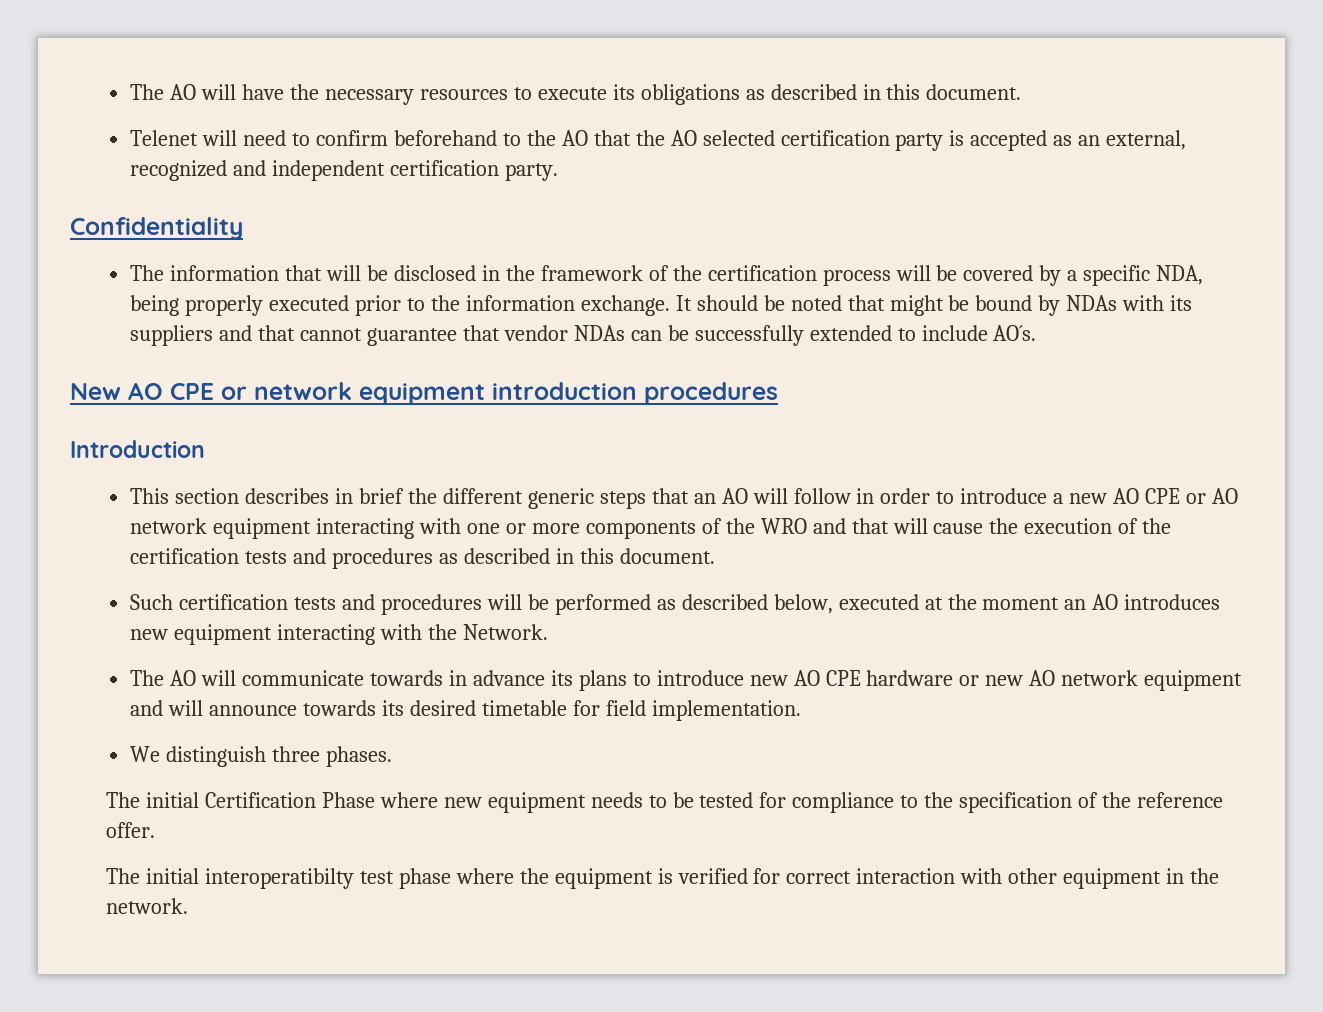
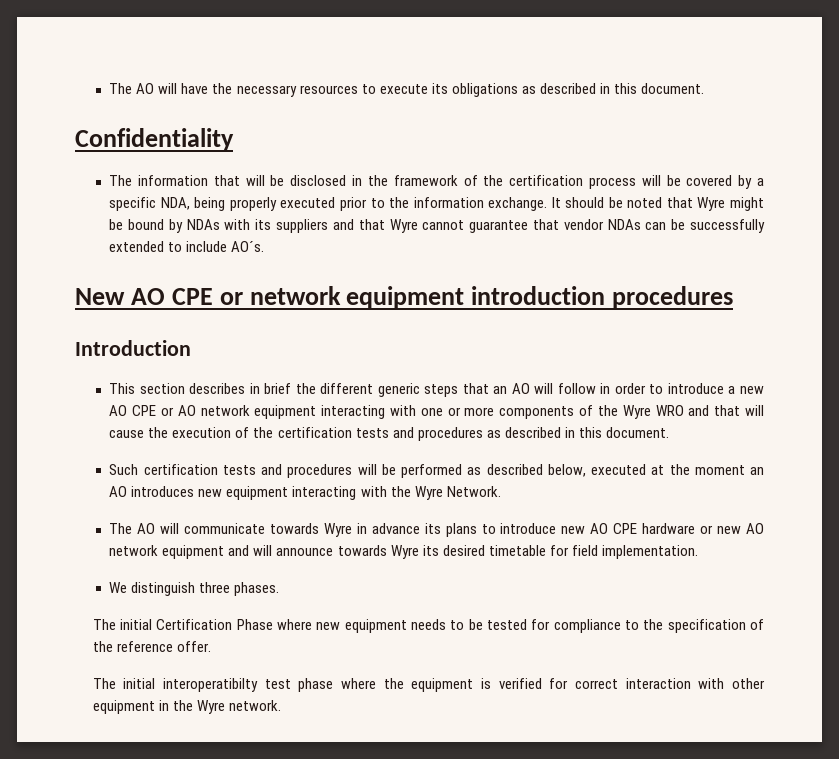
- Telenet will need to confirm beforehand to the AO that the AO selected certification party is accepted as an external, recognized and independent certification party.
- It should be noted that might be bound by NDAs with its suppliers and that cannot guarantee that vendor NDAs can be successfully extended to include AO´s.
+ It should be noted that Wyre might be bound by NDAs with its suppliers and that Wyre cannot guarantee that vendor NDAs can be successfully extended to include AO´s.
- This section describes in brief the different generic steps that an AO will follow in order to introduce a new AO CPE or AO network equipment interacting with one or more components of the WRO and that will cause the execution of the certification tests and procedures as described in this document.
+ This section describes in brief the different generic steps that an AO will follow in order to introduce a new AO CPE or AO network equipment interacting with one or more components of the Wyre WRO and that will cause the execution of the certification tests and procedures as described in this document.
- Such certification tests and procedures will be performed as described below, executed at the moment an AO introduces new equipment interacting with the Network.
+ Such certification tests and procedures will be performed as described below, executed at the moment an AO introduces new equipment interacting with the Wyre Network.
- The AO will communicate towards in advance its plans to introduce new AO CPE hardware or new AO network equipment and will announce towards its desired timetable for field implementation.
+ The AO will communicate towards Wyre in advance its plans to introduce new AO CPE hardware or new AO network equipment and will announce towards Wyre its desired timetable for field implementation.
- The initial interoperatibilty test phase where the equipment is verified for correct interaction with other equipment in the network.
+ The initial interoperatibilty test phase where the equipment is verified for correct interaction with other equipment in the Wyre network.

